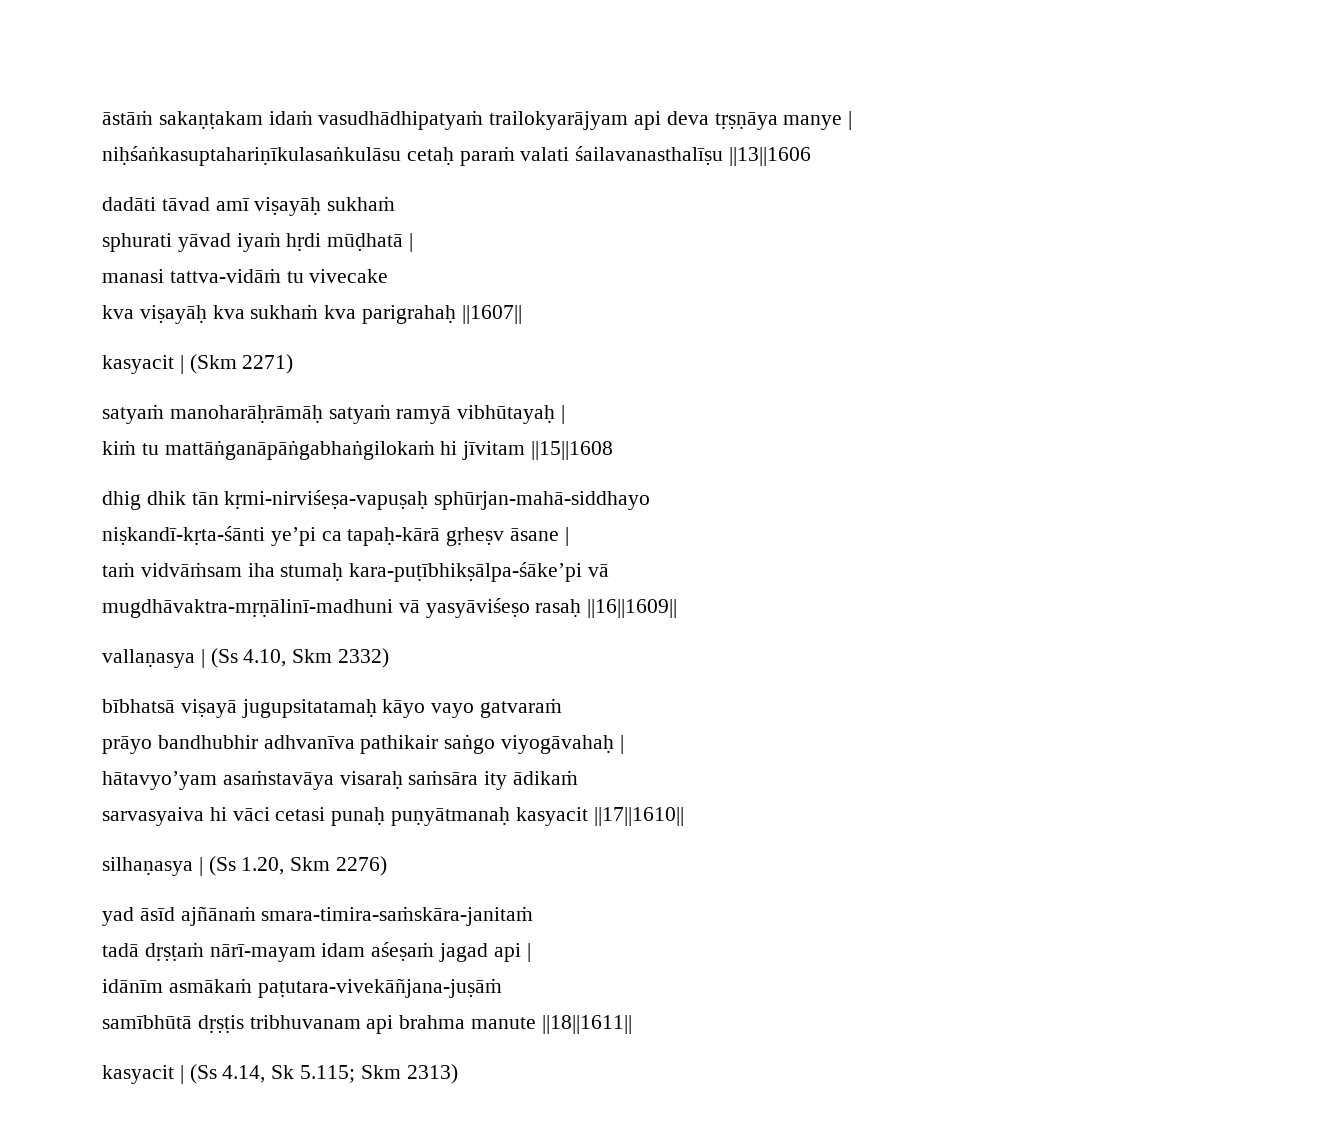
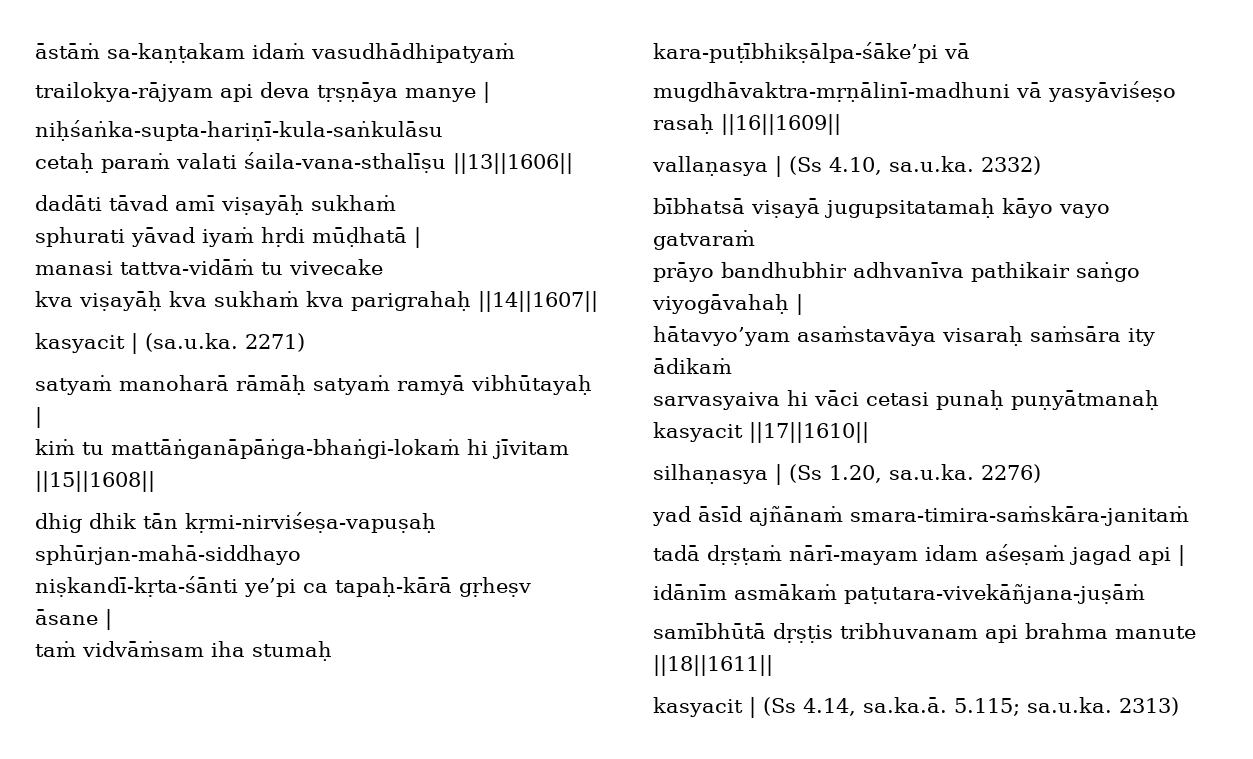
- āstāṁ sakaṇṭakam idaṁ vasudhādhipatyaṁ trailokyarājyam api deva tṛṣṇāya manye |
+ āstāṁ sa-kaṇṭakam idaṁ vasudhādhipatyaṁ
+ trailokya-rājyam api deva tṛṣṇāya manye |
- niḥśaṅkasuptahariṇīkulasaṅkulāsu cetaḥ paraṁ valati śailavanasthalīṣu ||13||1606
+ niḥśaṅka-supta-hariṇī-kula-saṅkulāsu
+ cetaḥ paraṁ valati śaila-vana-sthalīṣu ||13||1606||
- kva viṣayāḥ kva sukhaṁ kva parigrahaḥ ||1607||
- kasyacit | (Skm 2271)
+ kva viṣayāḥ kva sukhaṁ kva parigrahaḥ ||14||1607||
+ kasyacit | (sa.u.ka. 2271)
- satyaṁ manoharāḥrāmāḥ satyaṁ ramyā vibhūtayaḥ |
+ satyaṁ manoharā rāmāḥ satyaṁ ramyā vibhūtayaḥ |
- kiṁ tu mattāṅganāpāṅgabhaṅgilokaṁ hi jīvitam ||15||1608
+ kiṁ tu mattāṅganāpāṅga-bhaṅgi-lokaṁ hi jīvitam ||15||1608||
- vallaṇasya | (Ss 4.10, Skm 2332)
+ vallaṇasya | (Ss 4.10, sa.u.ka. 2332)
- silhaṇasya | (Ss 1.20, Skm 2276)
+ silhaṇasya | (Ss 1.20, sa.u.ka. 2276)
- kasyacit | (Ss 4.14, Sk 5.115; Skm 2313)
+ kasyacit | (Ss 4.14, sa.ka.ā. 5.115; sa.u.ka. 2313)

